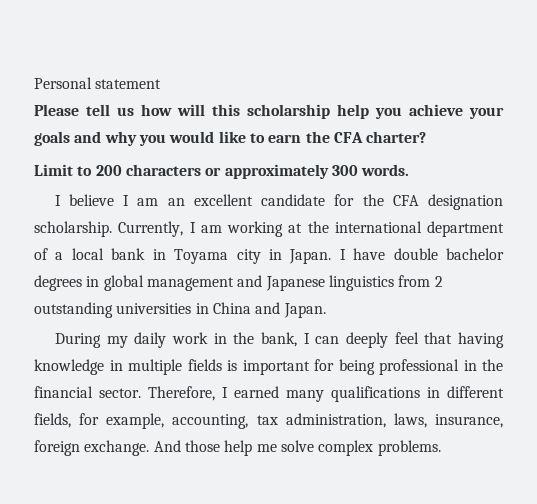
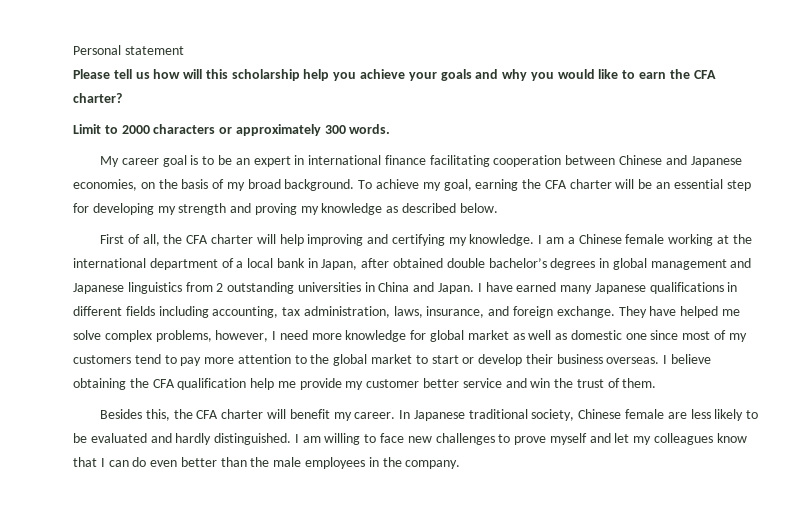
- Limit to 200 characters or approximately 300 words.
+ Limit to 2000 characters or approximately 300 words.
- I believe I am an excellent candidate for the CFA designation scholarship. Currently, I am working at the international department of a local bank in Toyama city in Japan. I have double bachelor degrees in global management and Japanese linguistics from 2 outstanding universities in China and Japan.
- During my daily work in the bank, I can deeply feel that having knowledge in multiple fields is important for being professional in the financial sector. Therefore, I earned many qualifications in different fields, for example, accounting, tax administration, laws, insurance, foreign exchange.
+ My career goal is to be an expert in international finance facilitating cooperation between Chinese and Japanese economies, on the basis of my broad background. To achieve my goal, earning the CFA charter will be an essential step for developing my strength and proving my knowledge as described below.
+ First of all, the CFA charter will help improving and certifying my knowledge. I am a Chinese female working at the international department of a local bank in Japan, after obtained double bachelor’s degrees in global management and Japanese linguistics from 2 outstanding universities in China and Japan. I have earned many Japanese qualifications in different fields including accounting, tax administration, laws, insurance, and foreign exchange.
- And those help me solve complex problems.
+ They have helped me solve complex problems, however, I need more knowledge for global market as well as domestic one since most of my customers tend to pay more attention to the global market to start or develop their business overseas. I believe obtaining the CFA qualification help me provide my customer better service and win the trust of them.
+ Besides this, the CFA charter will benefit my career. In Japanese traditional society, Chinese female are less likely to be evaluated and hardly distinguished. I am willing to face new challenges to prove myself and let my colleagues know that I can do even better than the male employees in the company.

